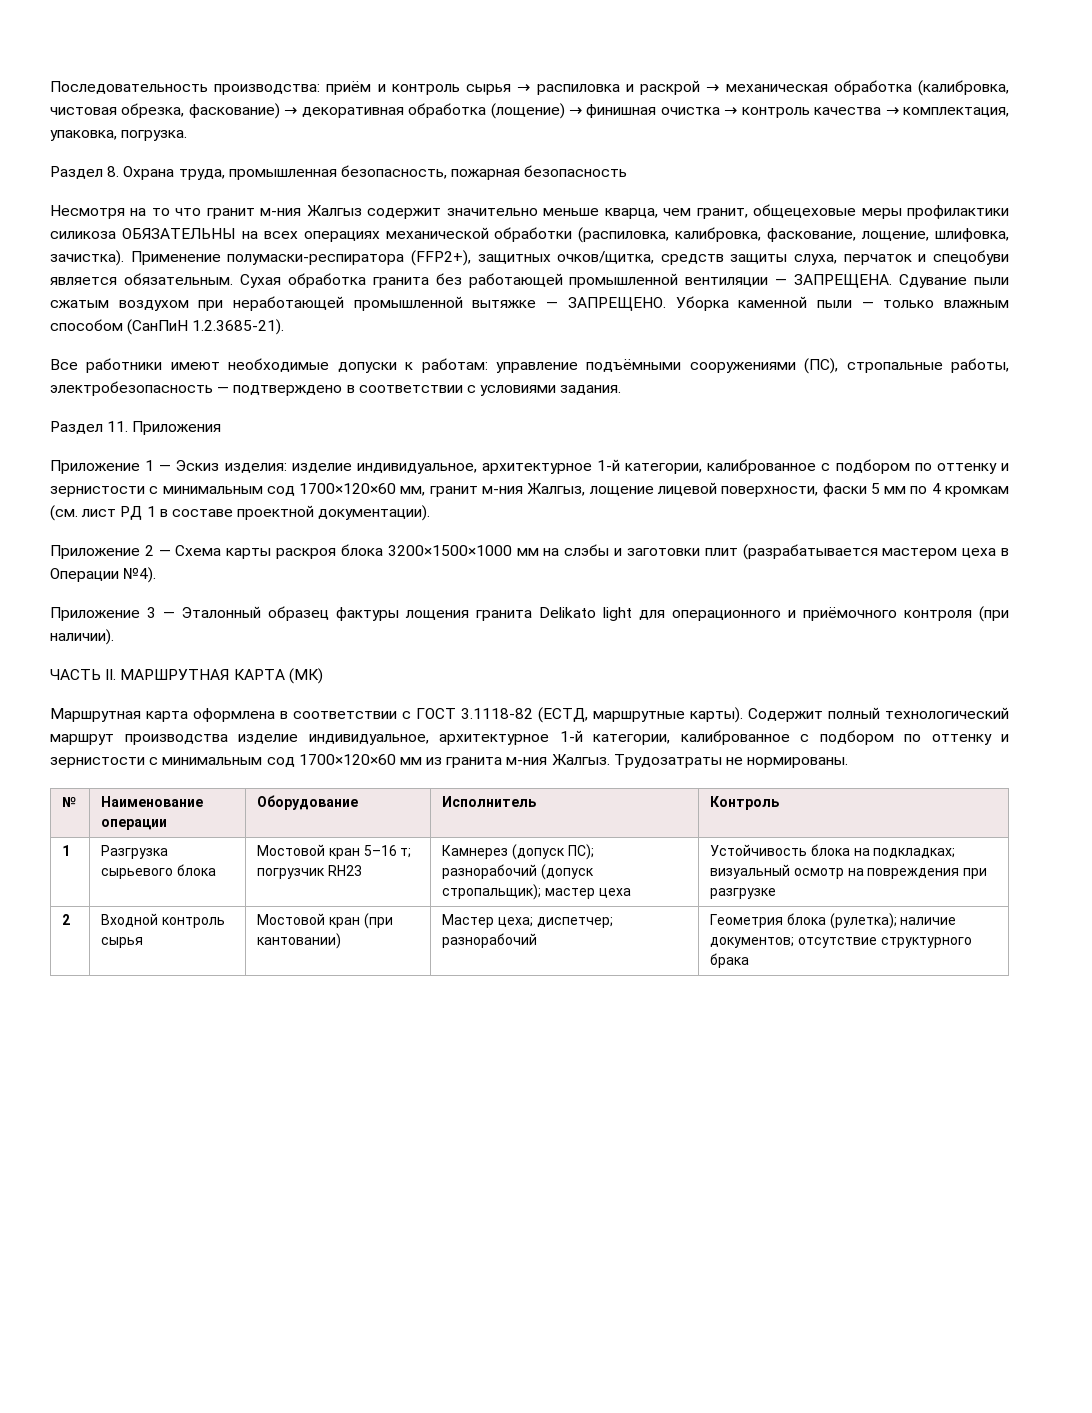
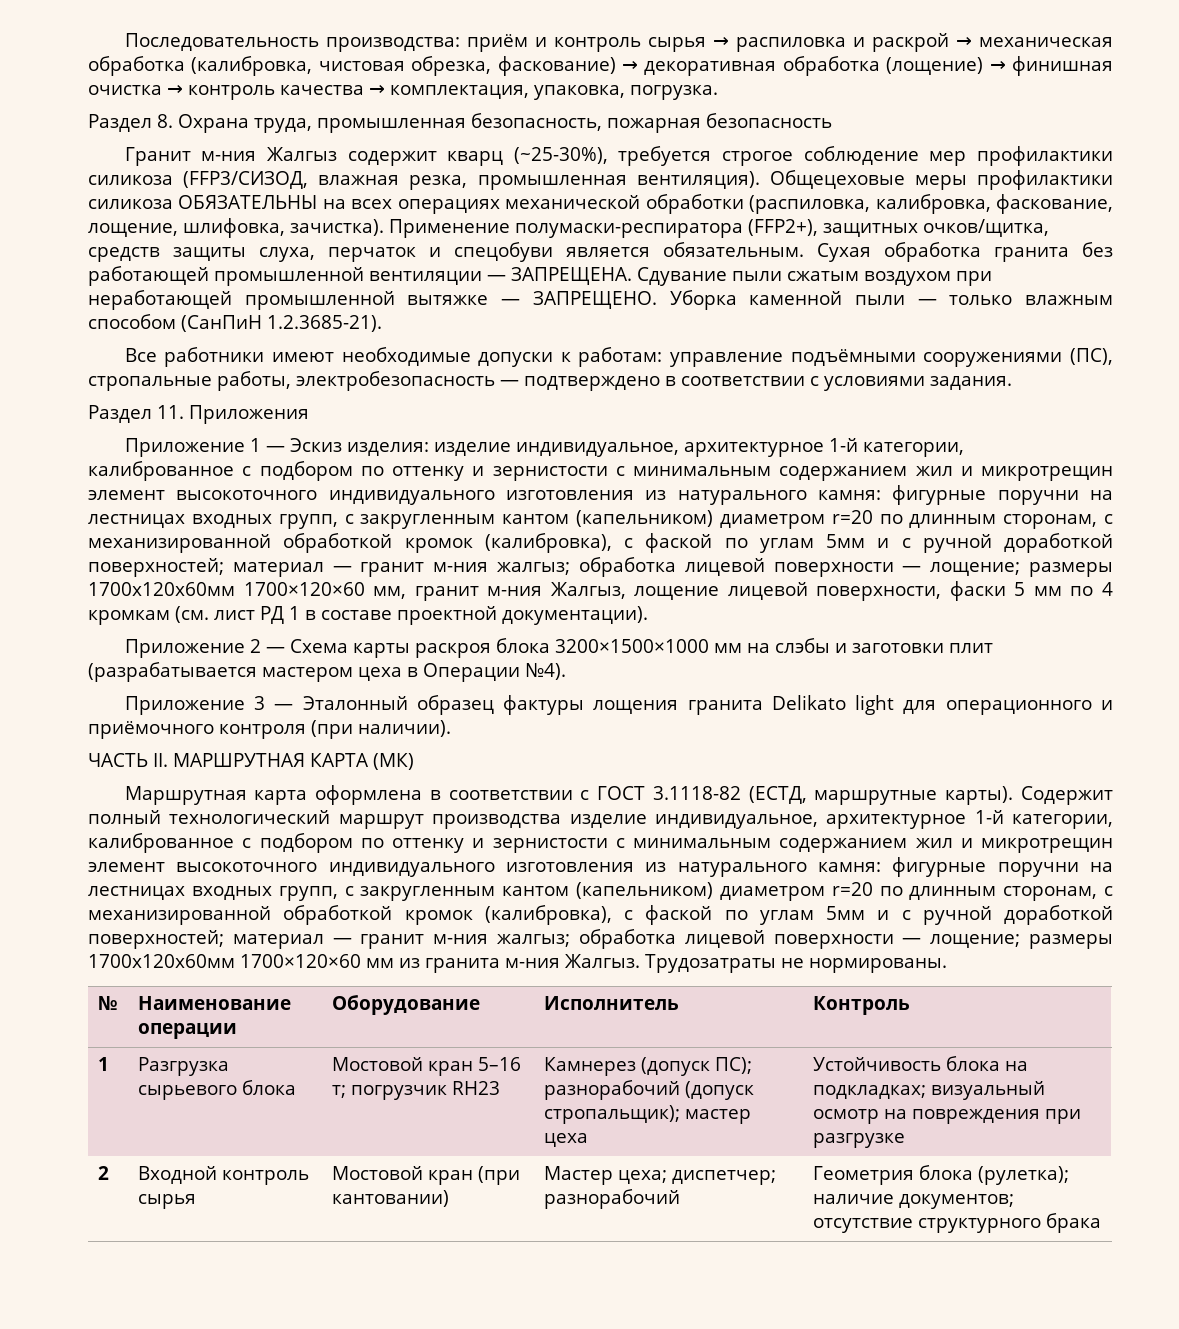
- Несмотря на то что гранит м-ния Жалгыз содержит значительно меньше кварца, чем гранит, общецеховые меры профилактики силикоза ОБЯЗАТЕЛЬНЫ на всех операциях механической обработки (распиловка, калибровка, фаскование, лощение, шлифовка, зачистка).
+ Гранит м-ния Жалгыз содержит кварц (~25-30%), требуется строгое соблюдение мер профилактики силикоза (FFP3/СИЗОД, влажная резка, промышленная вентиляция). Общецеховые меры профилактики силикоза ОБЯЗАТЕЛЬНЫ на всех операциях механической обработки (распиловка, калибровка, фаскование, лощение, шлифовка, зачистка).
- Приложение 1 — Эскиз изделия: изделие индивидуальное, архитектурное 1-й категории, калиброванное с подбором по оттенку и зернистости с минимальным сод 1700×120×60 мм, гранит м-ния Жалгыз, лощение лицевой поверхности, фаски 5 мм по 4 кромкам (см. лист РД 1 в составе проектной документации).
+ Приложение 1 — Эскиз изделия: изделие индивидуальное, архитектурное 1-й категории, калиброванное с подбором по оттенку и зернистости с минимальным содержанием жил и микротрещин элемент высокоточного индивидуального изготовления из натурального камня: фигурные поручни на лестницах входных групп, с закругленным кантом (капельником) диаметром r=20 по длинным сторонам, с механизированной обработкой кромок (калибровка), с фаской по углам 5мм и с ручной доработкой поверхностей; материал — гранит м-ния жалгыз; обработка лицевой поверхности — лощение; размеры 1700х120х60мм 1700×120×60 мм, гранит м-ния Жалгыз, лощение лицевой поверхности, фаски 5 мм по 4 кромкам (см. лист РД 1 в составе проектной документации).
- Содержит полный технологический маршрут производства изделие индивидуальное, архитектурное 1-й категории, калиброванное с подбором по оттенку и зернистости с минимальным сод 1700×120×60 мм из гранита м-ния Жалгыз.
+ Содержит полный технологический маршрут производства изделие индивидуальное, архитектурное 1-й категории, калиброванное с подбором по оттенку и зернистости с минимальным содержанием жил и микротрещин элемент высокоточного индивидуального изготовления из натурального камня: фигурные поручни на лестницах входных групп, с закругленным кантом (капельником) диаметром r=20 по длинным сторонам, с механизированной обработкой кромок (калибровка), с фаской по углам 5мм и с ручной доработкой поверхностей; материал — гранит м-ния жалгыз; обработка лицевой поверхности — лощение; размеры 1700х120х60мм 1700×120×60 мм из гранита м-ния Жалгыз.

